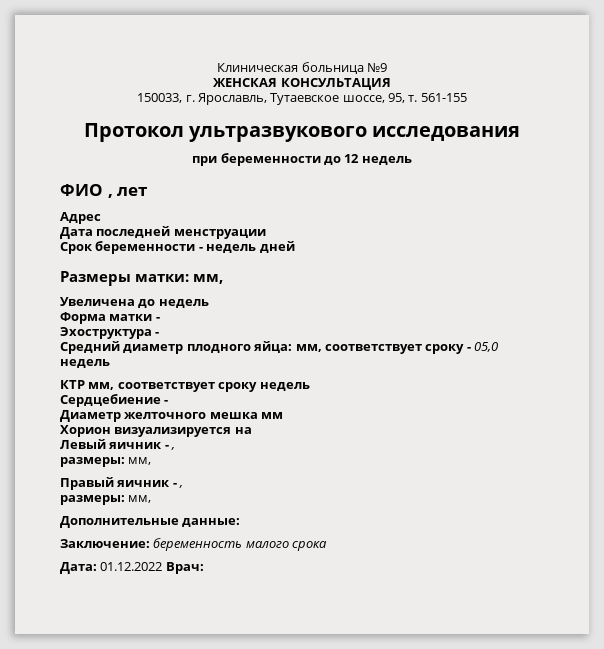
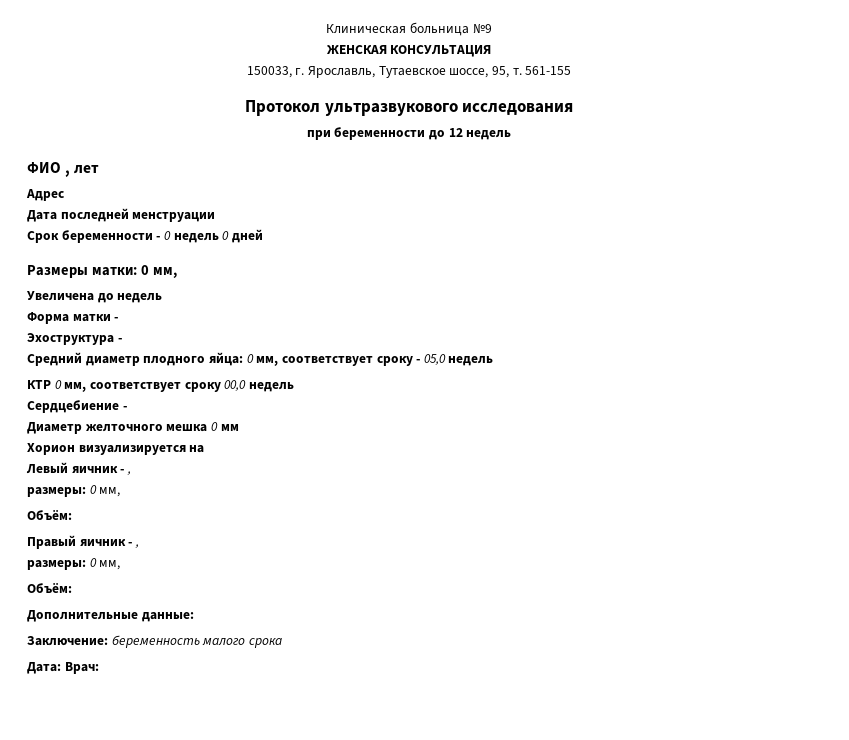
- Срок беременности - недель дней
+ Срок беременности - 0 недель 0 дней
- Размеры матки: мм,
+ Размеры матки: 0 мм,
- Средний диаметр плодного яйца: мм, соответствует сроку - 05,0 недель
+ Средний диаметр плодного яйца: 0 мм, соответствует сроку - 05,0 недель
- КТР мм, соответствует сроку недель
+ КТР 0 мм, соответствует сроку 00,0 недель
- Диаметр желточного мешка мм
+ Диаметр желточного мешка 0 мм
  Левый яичник - ,
- размеры: мм,
+ размеры: 0 мм,
+ Объём:
  Правый яичник - ,
- размеры: мм,
+ размеры: 0 мм,
+ Объём:
- Дата: 01.12.2022 Врач:
+ Дата: Врач:

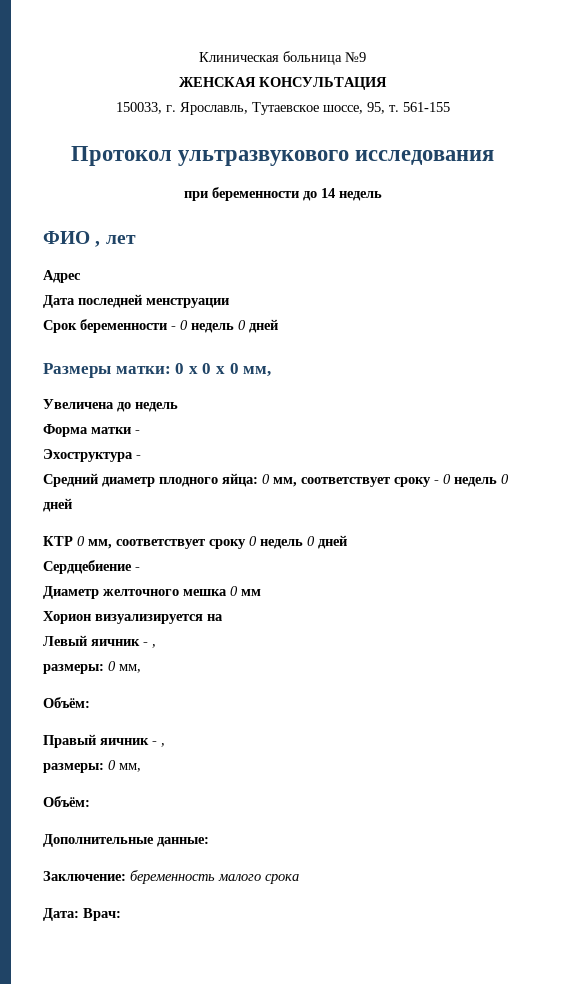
- при беременности до 12 недель
+ при беременности до 14 недель
- Размеры матки: 0 мм,
+ Размеры матки: 0 x 0 x 0 мм,
- Средний диаметр плодного яйца: 0 мм, соответствует сроку - 05,0 недель
+ Средний диаметр плодного яйца: 0 мм, соответствует сроку - 0 недель 0 дней
- КТР 0 мм, соответствует сроку 00,0 недель
+ КТР 0 мм, соответствует сроку 0 недель 0 дней

